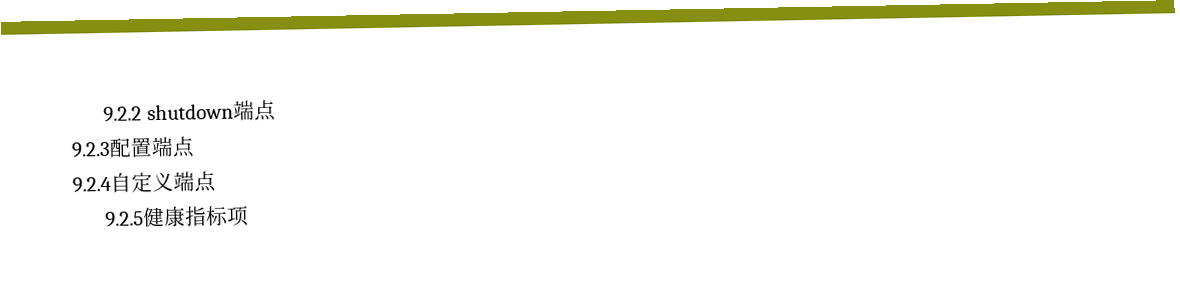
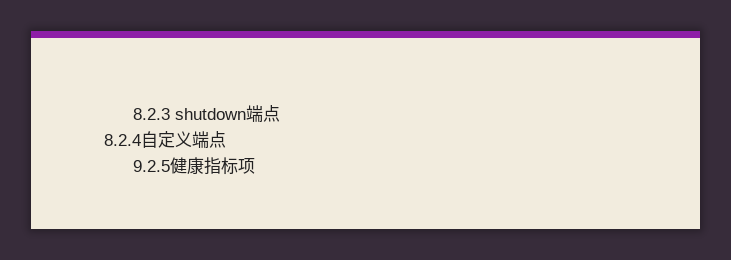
- 9.2.2 shutdown端点
+ 8.2.3 shutdown端点
- 9.2.3配置端点
- 9.2.4自定义端点
+ 8.2.4自定义端点

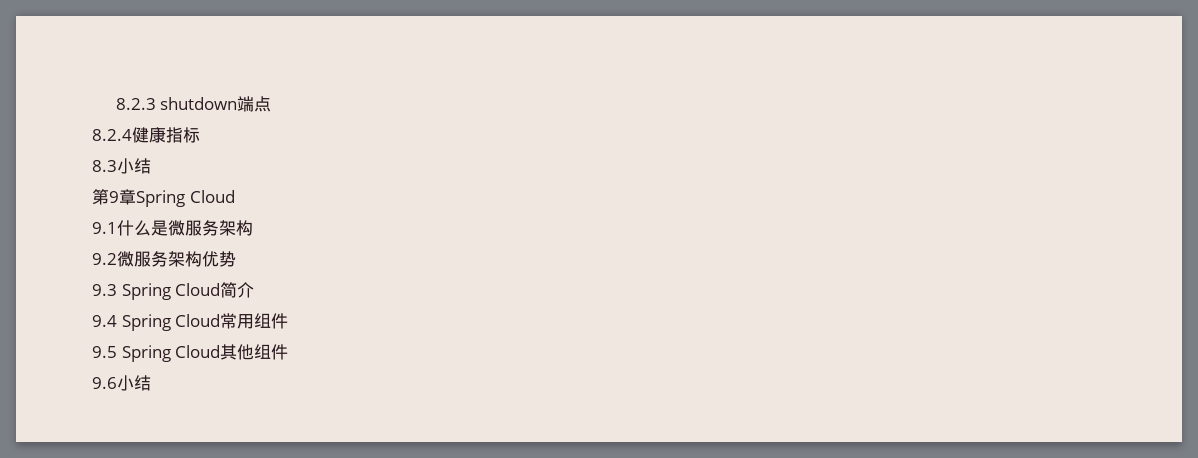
- 8.2.4自定义端点
- 9.2.5健康指标项
+ 8.2.4健康指标
+ 8.3小结
+ 第9章Spring Cloud
+ 9.1什么是微服务架构
+ 9.2微服务架构优势
+ 9.3 Spring Cloud简介
+ 9.4 Spring Cloud常用组件
+ 9.5 Spring Cloud其他组件
+ 9.6小结

